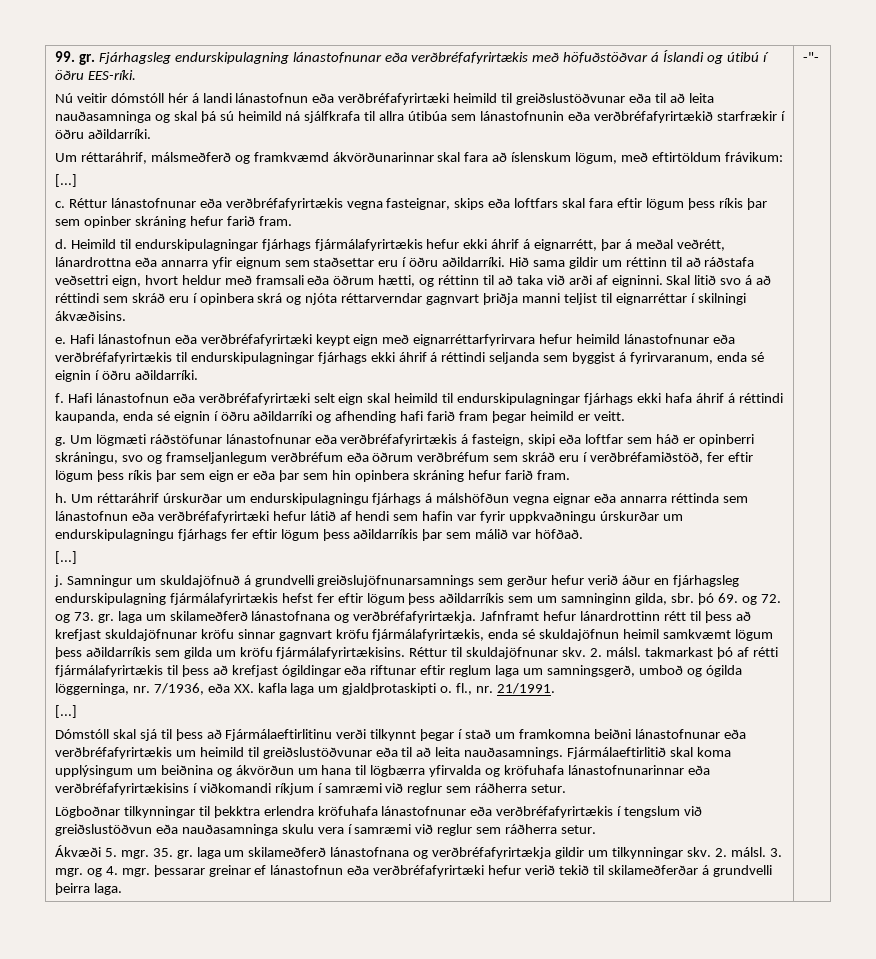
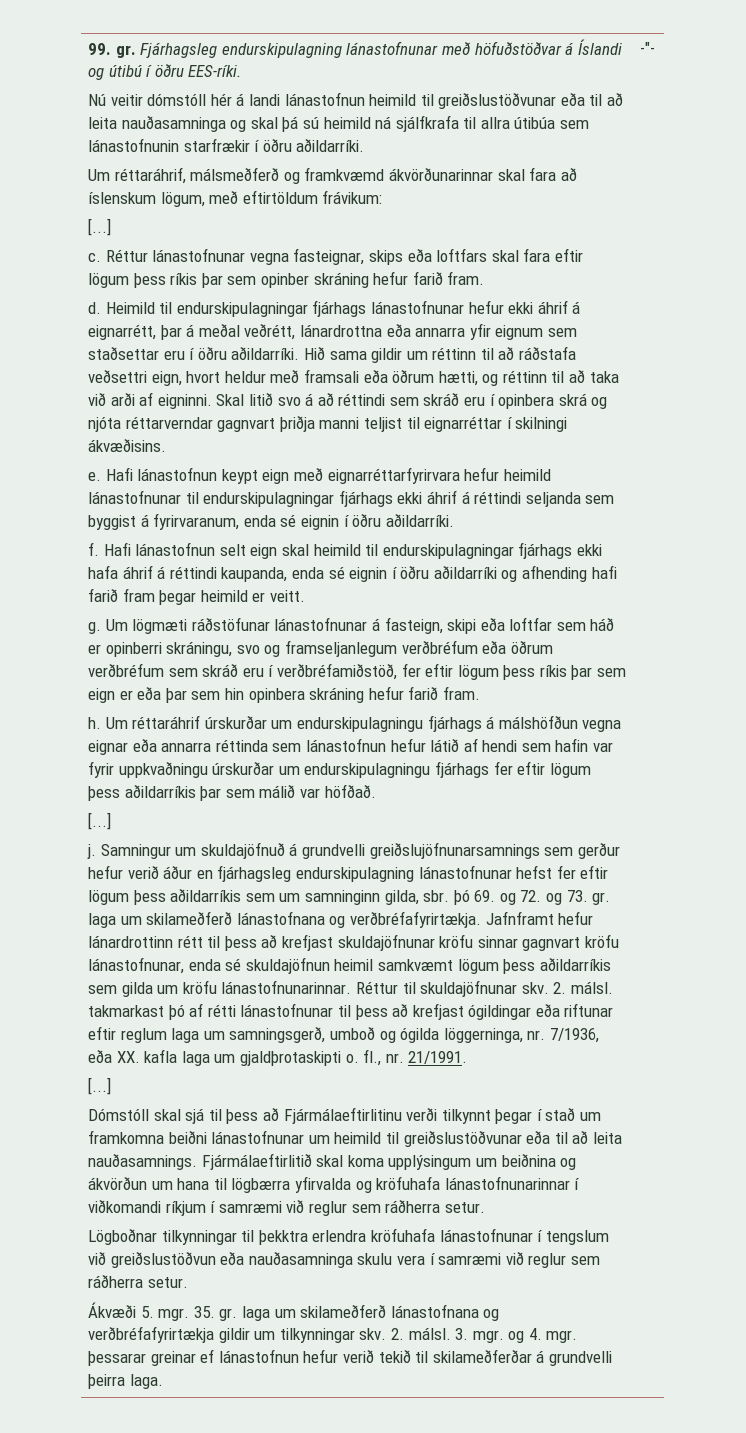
- Fjárhagsleg endurskipulagning lánastofnunar eða verðbréfafyrirtækis með höfuðstöðvar á Íslandi og útibú í öðru EES-ríki.
+ Fjárhagsleg endurskipulagning lánastofnunar með höfuðstöðvar á Íslandi og útibú í öðru EES-ríki.
- Nú veitir dómstóll hér á landi lánastofnun eða verðbréfafyrirtæki heimild til greiðslustöðvunar eða til að leita nauðasamninga og skal þá sú heimild ná sjálfkrafa til allra útibúa sem lánastofnunin eða verðbréfafyrirtækið starfrækir í öðru aðildarríki.
+ Nú veitir dómstóll hér á landi lánastofnun heimild til greiðslustöðvunar eða til að leita nauðasamninga og skal þá sú heimild ná sjálfkrafa til allra útibúa sem lánastofnunin starfrækir í öðru aðildarríki.
- Réttur lánastofnunar eða verðbréfafyrirtækis vegna fasteignar, skips eða loftfars skal fara eftir lögum þess ríkis þar sem opinber skráning hefur farið fram.
+ Réttur lánastofnunar vegna fasteignar, skips eða loftfars skal fara eftir lögum þess ríkis þar sem opinber skráning hefur farið fram.
- Heimild til endurskipulagningar fjárhags fjármálafyrirtækis hefur ekki áhrif á eignarrétt, þar á meðal veðrétt, lánardrottna eða annarra yfir eignum sem staðsettar eru í öðru aðildarríki.
+ Heimild til endurskipulagningar fjárhags lánastofnunar hefur ekki áhrif á eignarrétt, þar á meðal veðrétt, lánardrottna eða annarra yfir eignum sem staðsettar eru í öðru aðildarríki.
- Hafi lánastofnun eða verðbréfafyrirtæki keypt eign með eignarréttarfyrirvara hefur heimild lánastofnunar eða verðbréfafyrirtækis til endurskipulagningar fjárhags ekki áhrif á réttindi seljanda sem byggist á fyrirvaranum, enda sé eignin í öðru aðildarríki.
+ Hafi lánastofnun keypt eign með eignarréttarfyrirvara hefur heimild lánastofnunar til endurskipulagningar fjárhags ekki áhrif á réttindi seljanda sem byggist á fyrirvaranum, enda sé eignin í öðru aðildarríki.
- Hafi lánastofnun eða verðbréfafyrirtæki selt eign skal heimild til endurskipulagningar fjárhags ekki hafa áhrif á réttindi kaupanda, enda sé eignin í öðru aðildarríki og afhending hafi farið fram þegar heimild er veitt.
+ Hafi lánastofnun selt eign skal heimild til endurskipulagningar fjárhags ekki hafa áhrif á réttindi kaupanda, enda sé eignin í öðru aðildarríki og afhending hafi farið fram þegar heimild er veitt.
- Um lögmæti ráðstöfunar lánastofnunar eða verðbréfafyrirtækis á fasteign, skipi eða loftfar sem háð er opinberri skráningu, svo og framseljanlegum verðbréfum eða öðrum verðbréfum sem skráð eru í verðbréfamiðstöð, fer eftir lögum þess ríkis þar sem eign er eða þar sem hin opinbera skráning hefur farið fram.
+ Um lögmæti ráðstöfunar lánastofnunar á fasteign, skipi eða loftfar sem háð er opinberri skráningu, svo og framseljanlegum verðbréfum eða öðrum verðbréfum sem skráð eru í verðbréfamiðstöð, fer eftir lögum þess ríkis þar sem eign er eða þar sem hin opinbera skráning hefur farið fram.
- Um réttaráhrif úrskurðar um endurskipulagningu fjárhags á málshöfðun vegna eignar eða annarra réttinda sem lánastofnun eða verðbréfafyrirtæki hefur látið af hendi sem hafin var fyrir uppkvaðningu úrskurðar um endurskipulagningu fjárhags fer eftir lögum þess aðildarríkis þar sem málið var höfðað.
+ Um réttaráhrif úrskurðar um endurskipulagningu fjárhags á málshöfðun vegna eignar eða annarra réttinda sem lánastofnun hefur látið af hendi sem hafin var fyrir uppkvaðningu úrskurðar um endurskipulagningu fjárhags fer eftir lögum þess aðildarríkis þar sem málið var höfðað.
- Samningur um skuldajöfnuð á grundvelli greiðslujöfnunarsamnings sem gerður hefur verið áður en fjárhagsleg endurskipulagning fjármálafyrirtækis hefst fer eftir lögum þess aðildarríkis sem um samninginn gilda, sbr. þó 69. og 72. og 73. gr. laga um skilameðferð lánastofnana og verðbréfafyrirtækja.
+ Samningur um skuldajöfnuð á grundvelli greiðslujöfnunarsamnings sem gerður hefur verið áður en fjárhagsleg endurskipulagning lánastofnunar hefst fer eftir lögum þess aðildarríkis sem um samninginn gilda, sbr. þó 69. og 72. og 73. gr. laga um skilameðferð lánastofnana og verðbréfafyrirtækja.
- Jafnframt hefur lánardrottinn rétt til þess að krefjast skuldajöfnunar kröfu sinnar gagnvart kröfu fjármálafyrirtækis, enda sé skuldajöfnun heimil samkvæmt lögum þess aðildarríkis sem gilda um kröfu fjármálafyrirtækisins.
+ Jafnframt hefur lánardrottinn rétt til þess að krefjast skuldajöfnunar kröfu sinnar gagnvart kröfu lánastofnunar, enda sé skuldajöfnun heimil samkvæmt lögum þess aðildarríkis sem gilda um kröfu lánastofnunarinnar.
- 2. málsl. takmarkast þó af rétti fjármálafyrirtækis til þess að krefjast ógildingar eða riftunar eftir reglum laga um samningsgerð, umboð og ógilda löggerninga, nr. 7/1936, eða XX. kafla laga um gjaldþrotaskipti o. fl., nr. 21/1991.
+ 2. málsl. takmarkast þó af rétti lánastofnunar til þess að krefjast ógildingar eða riftunar eftir reglum laga um samningsgerð, umboð og ógilda löggerninga, nr. 7/1936, eða XX. kafla laga um gjaldþrotaskipti o. fl., nr. 21/1991.
- Dómstóll skal sjá til þess að Fjármálaeftirlitinu verði tilkynnt þegar í stað um framkomna beiðni lánastofnunar eða verðbréfafyrirtækis um heimild til greiðslustöðvunar eða til að leita nauðasamnings.
+ Dómstóll skal sjá til þess að Fjármálaeftirlitinu verði tilkynnt þegar í stað um framkomna beiðni lánastofnunar um heimild til greiðslustöðvunar eða til að leita nauðasamnings.
- Fjármálaeftirlitið skal koma upplýsingum um beiðnina og ákvörðun um hana til lögbærra yfirvalda og kröfuhafa lánastofnunarinnar eða verðbréfafyrirtækisins í viðkomandi ríkjum í samræmi við reglur sem ráðherra setur.
+ Fjármálaeftirlitið skal koma upplýsingum um beiðnina og ákvörðun um hana til lögbærra yfirvalda og kröfuhafa lánastofnunarinnar í viðkomandi ríkjum í samræmi við reglur sem ráðherra setur.
- Lögboðnar tilkynningar til þekktra erlendra kröfuhafa lánastofnunar eða verðbréfafyrirtækis í tengslum við greiðslustöðvun eða nauðasamninga skulu vera í samræmi við reglur sem ráðherra setur.
+ Lögboðnar tilkynningar til þekktra erlendra kröfuhafa lánastofnunar í tengslum við greiðslustöðvun eða nauðasamninga skulu vera í samræmi við reglur sem ráðherra setur.
- 3. mgr. og 4. mgr. þessarar greinar ef lánastofnun eða verðbréfafyrirtæki hefur verið tekið til skilameðferðar á grundvelli þeirra laga.
+ 3. mgr. og 4. mgr. þessarar greinar ef lánastofnun hefur verið tekið til skilameðferðar á grundvelli þeirra laga.

